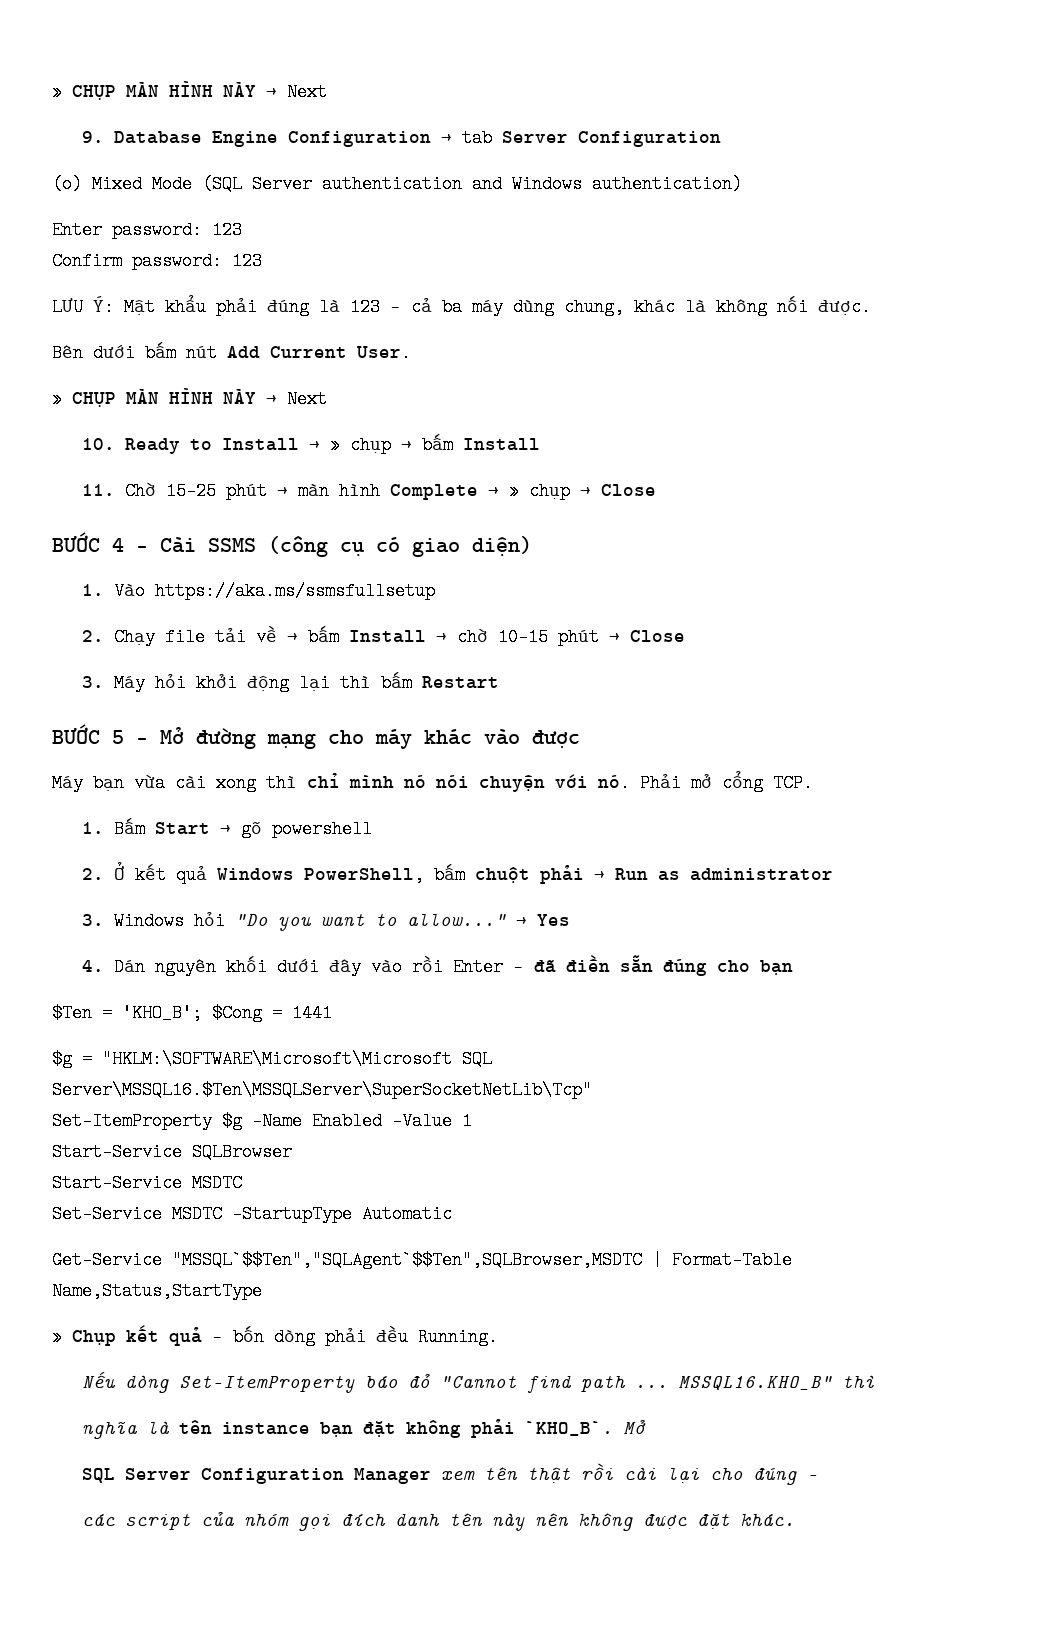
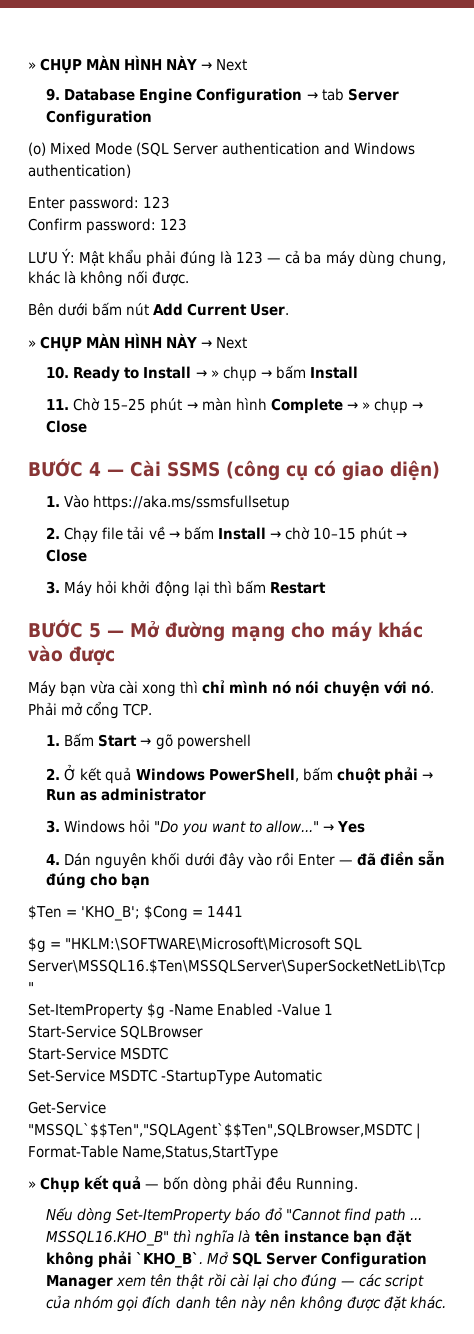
- MSSQL16.KHO_B" thì
- nghĩa là tên instance bạn đặt không phải `KHO_B`. Mở
- SQL Server Configuration Manager xem tên thật rồi cài lại cho đúng —
- các script của nhóm gọi đích danh tên này nên không được đặt khác.
+ MSSQL16.KHO_B" thì nghĩa là tên instance bạn đặt không phải `KHO_B`. Mở SQL Server Configuration Manager xem tên thật rồi cài lại cho đúng — các script của nhóm gọi đích danh tên này nên không được đặt khác.

